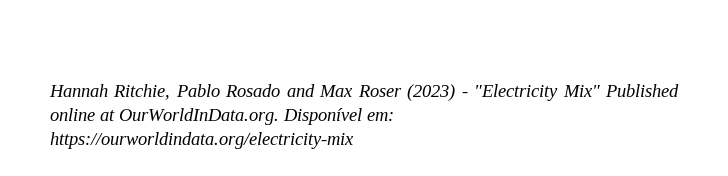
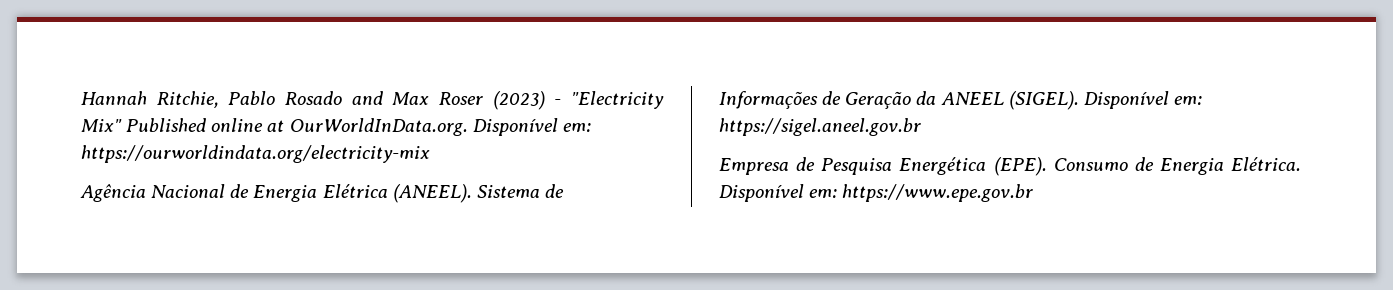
+ Agência Nacional de Energia Elétrica (ANEEL). Sistema de Informações de Geração da ANEEL (SIGEL). Disponível em: https://sigel.aneel.gov.br
+ Empresa de Pesquisa Energética (EPE). Consumo de Energia Elétrica. Disponível em: https://www.epe.gov.br

